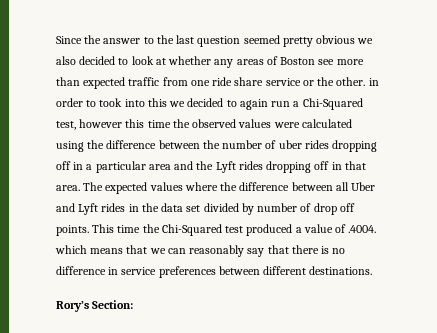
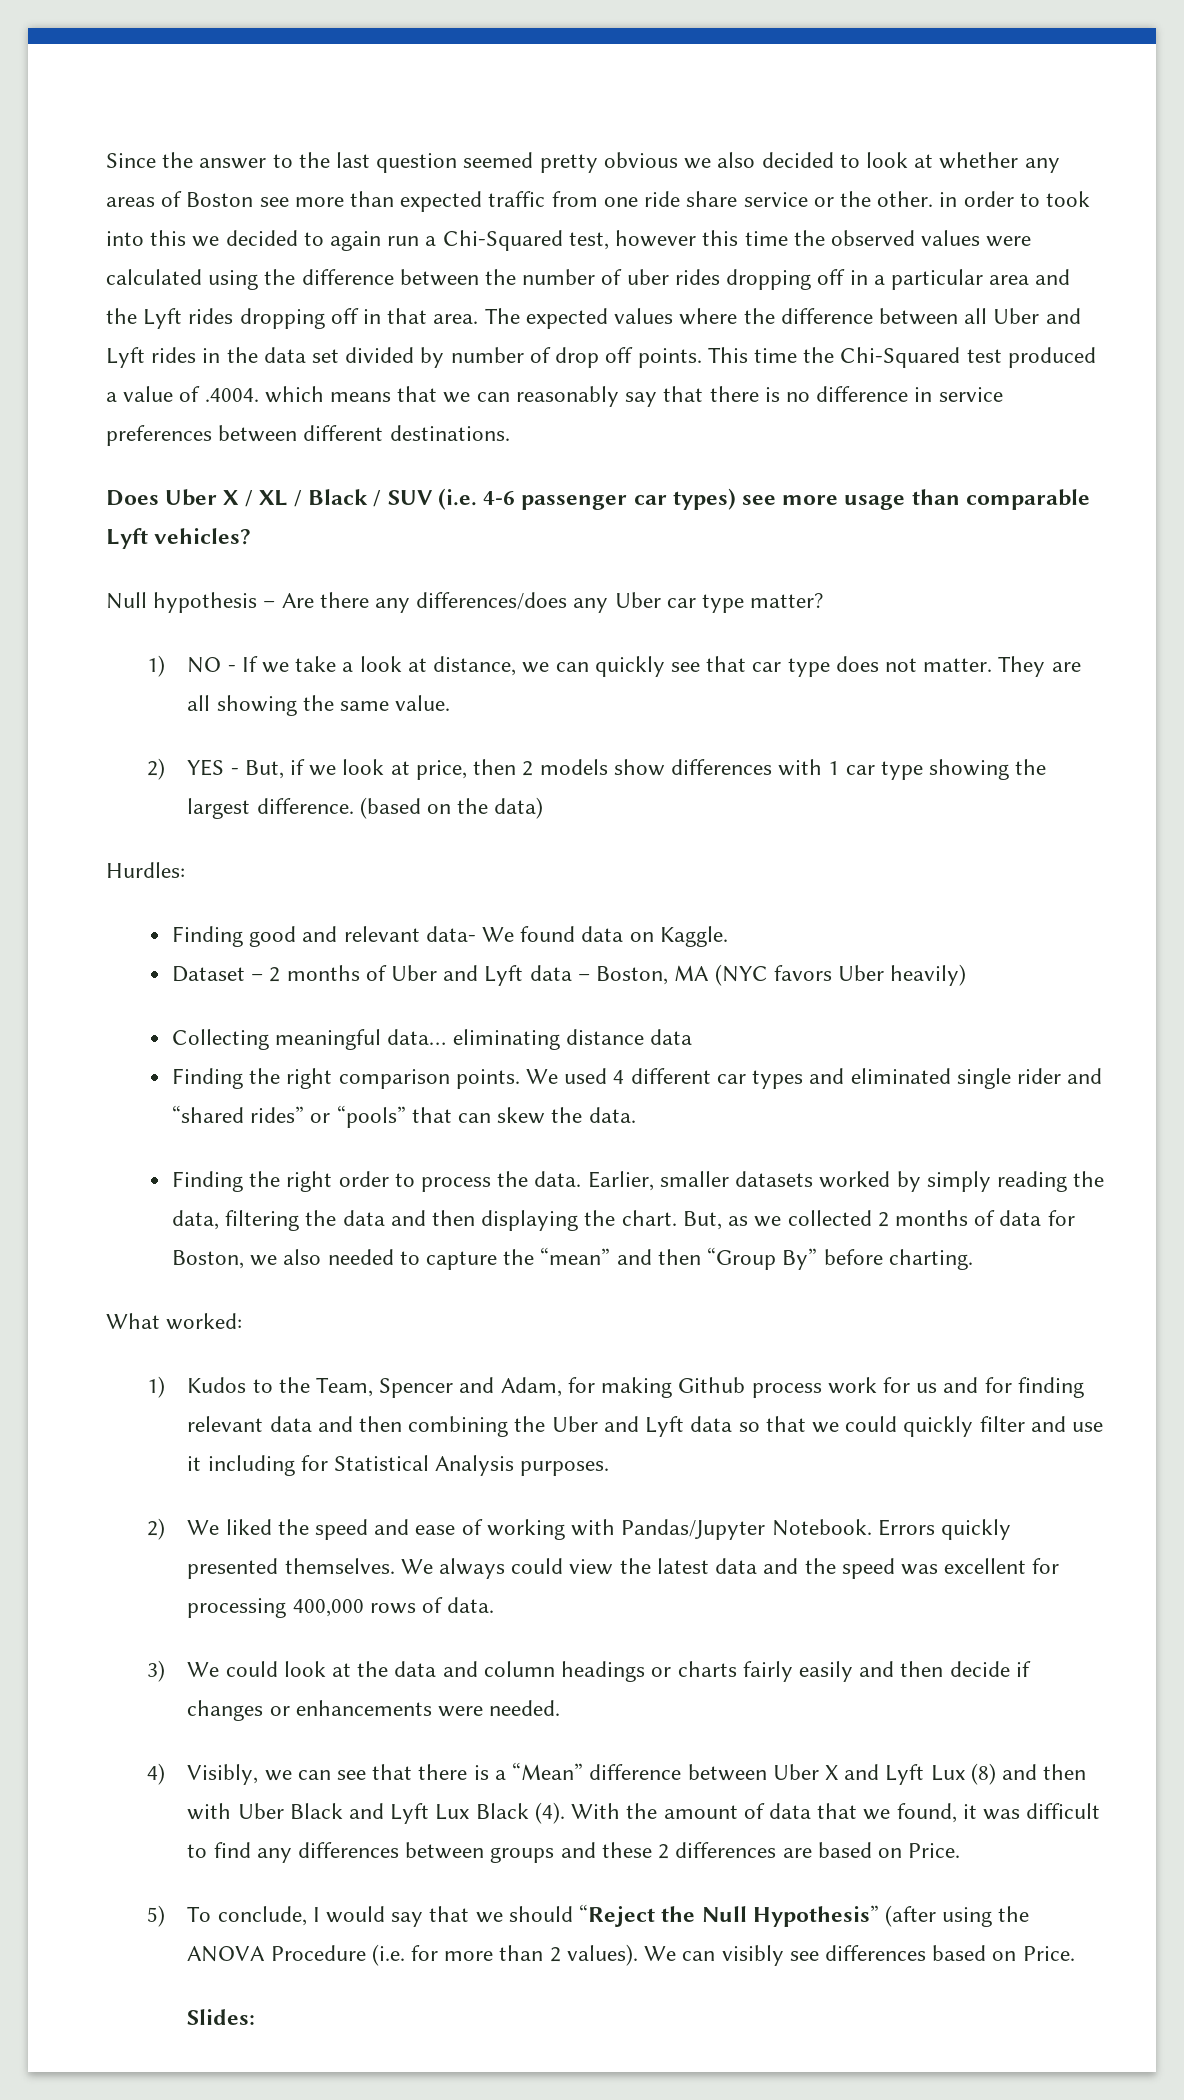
- Rory’s Section:
+ Does Uber X / XL / Black / SUV (i.e. 4-6 passenger car types) see more usage than comparable Lyft vehicles?
+ Null hypothesis – Are there any differences/does any Uber car type matter?
+ 1) NO - If we take a look at distance, we can quickly see that car type does not matter. They are all showing the same value.
+ 2) YES - But, if we look at price, then 2 models show differences with 1 car type showing the largest difference. (based on the data)
+ Hurdles:
+ Finding good and relevant data- We found data on Kaggle.
+ Dataset – 2 months of Uber and Lyft data – Boston, MA (NYC favors Uber heavily)
+ Collecting meaningful data… eliminating distance data
+ Finding the right comparison points. We used 4 different car types and eliminated single rider and “shared rides” or “pools” that can skew the data.
+ Finding the right order to process the data. Earlier, smaller datasets worked by simply reading the data, filtering the data and then displaying the chart. But, as we collected 2 months of data for Boston, we also needed to capture the “mean” and then “Group By” before charting.
+ What worked:
+ 1) Kudos to the Team, Spencer and Adam, for making Github process work for us and for finding relevant data and then combining the Uber and Lyft data so that we could quickly filter and use it including for Statistical Analysis purposes.
+ 2) We liked the speed and ease of working with Pandas/Jupyter Notebook. Errors quickly presented themselves. We always could view the latest data and the speed was excellent for processing 400,000 rows of data.
+ 3) We could look at the data and column headings or charts fairly easily and then decide if changes or enhancements were needed.
+ 4) Visibly, we can see that there is a “Mean” difference between Uber X and Lyft Lux (8) and then with Uber Black and Lyft Lux Black (4). With the amount of data that we found, it was difficult to find any differences between groups and these 2 differences are based on Price.
+ 5) To conclude, I would say that we should “Reject the Null Hypothesis” (after using the ANOVA Procedure (i.e. for more than 2 values). We can visibly see differences based on Price.
+ Slides:

